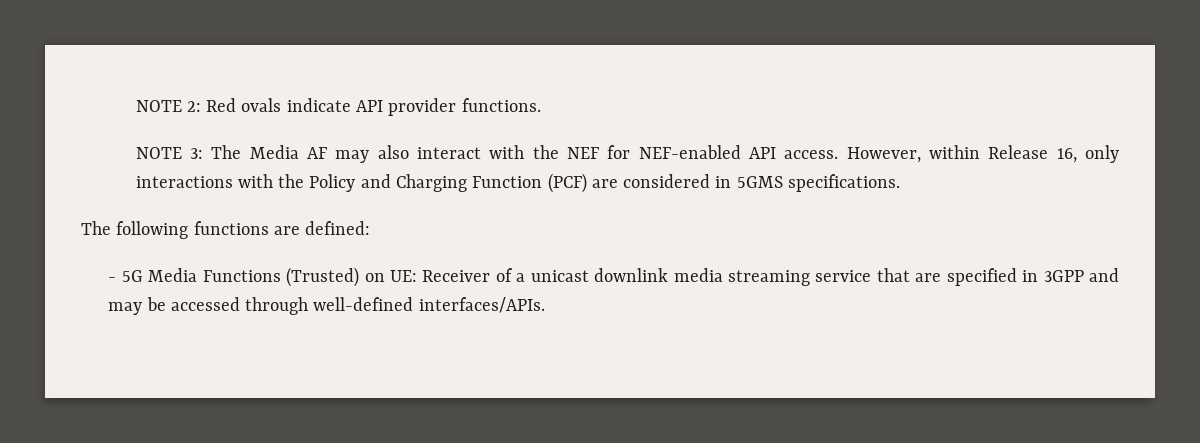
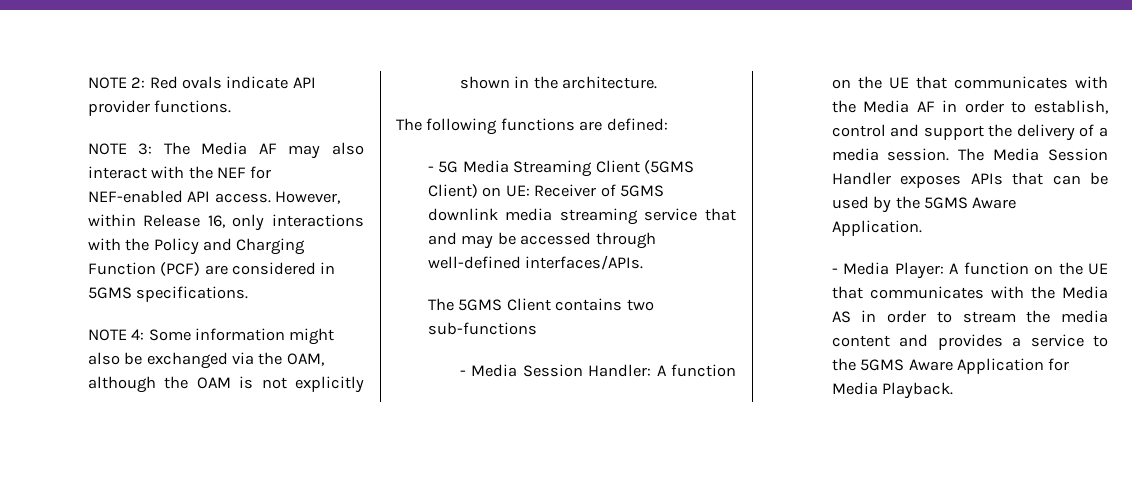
+ NOTE 4: Some information might also be exchanged via the OAM, although the OAM is not explicitly shown in the architecture.
- - 5G Media Functions (Trusted) on UE: Receiver of a unicast downlink media streaming service that are specified in 3GPP and may be accessed through well-defined interfaces/APIs.
+ - 5G Media Streaming Client (5GMS Client) on UE: Receiver of 5GMS downlink media streaming service that and may be accessed through well-defined interfaces/APIs.
+ The 5GMS Client contains two sub-functions
+ - Media Session Handler: A function on the UE that communicates with the Media AF in order to establish, control and support the delivery of a media session. The Media Session Handler exposes APIs that can be used by the 5GMS Aware Application.
+ - Media Player: A function on the UE that communicates with the Media AS in order to stream the media content and provides a service to the 5GMS Aware Application for Media Playback.

